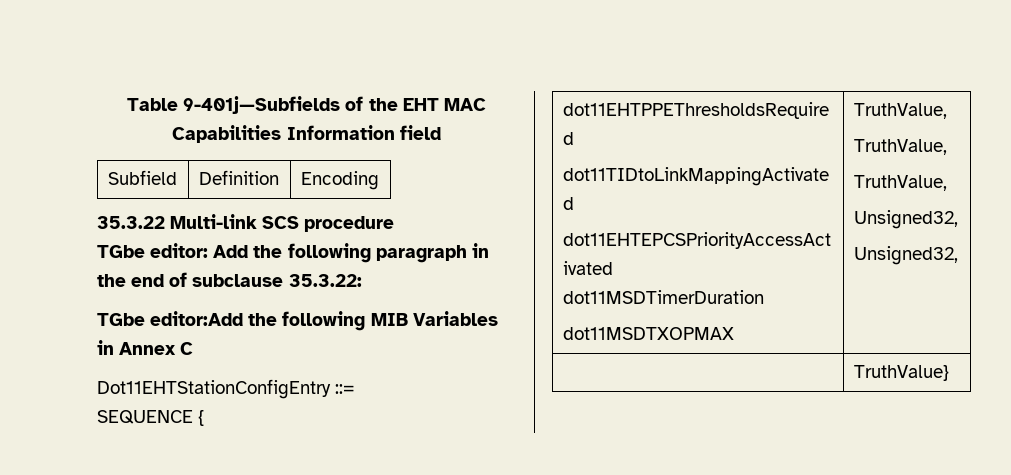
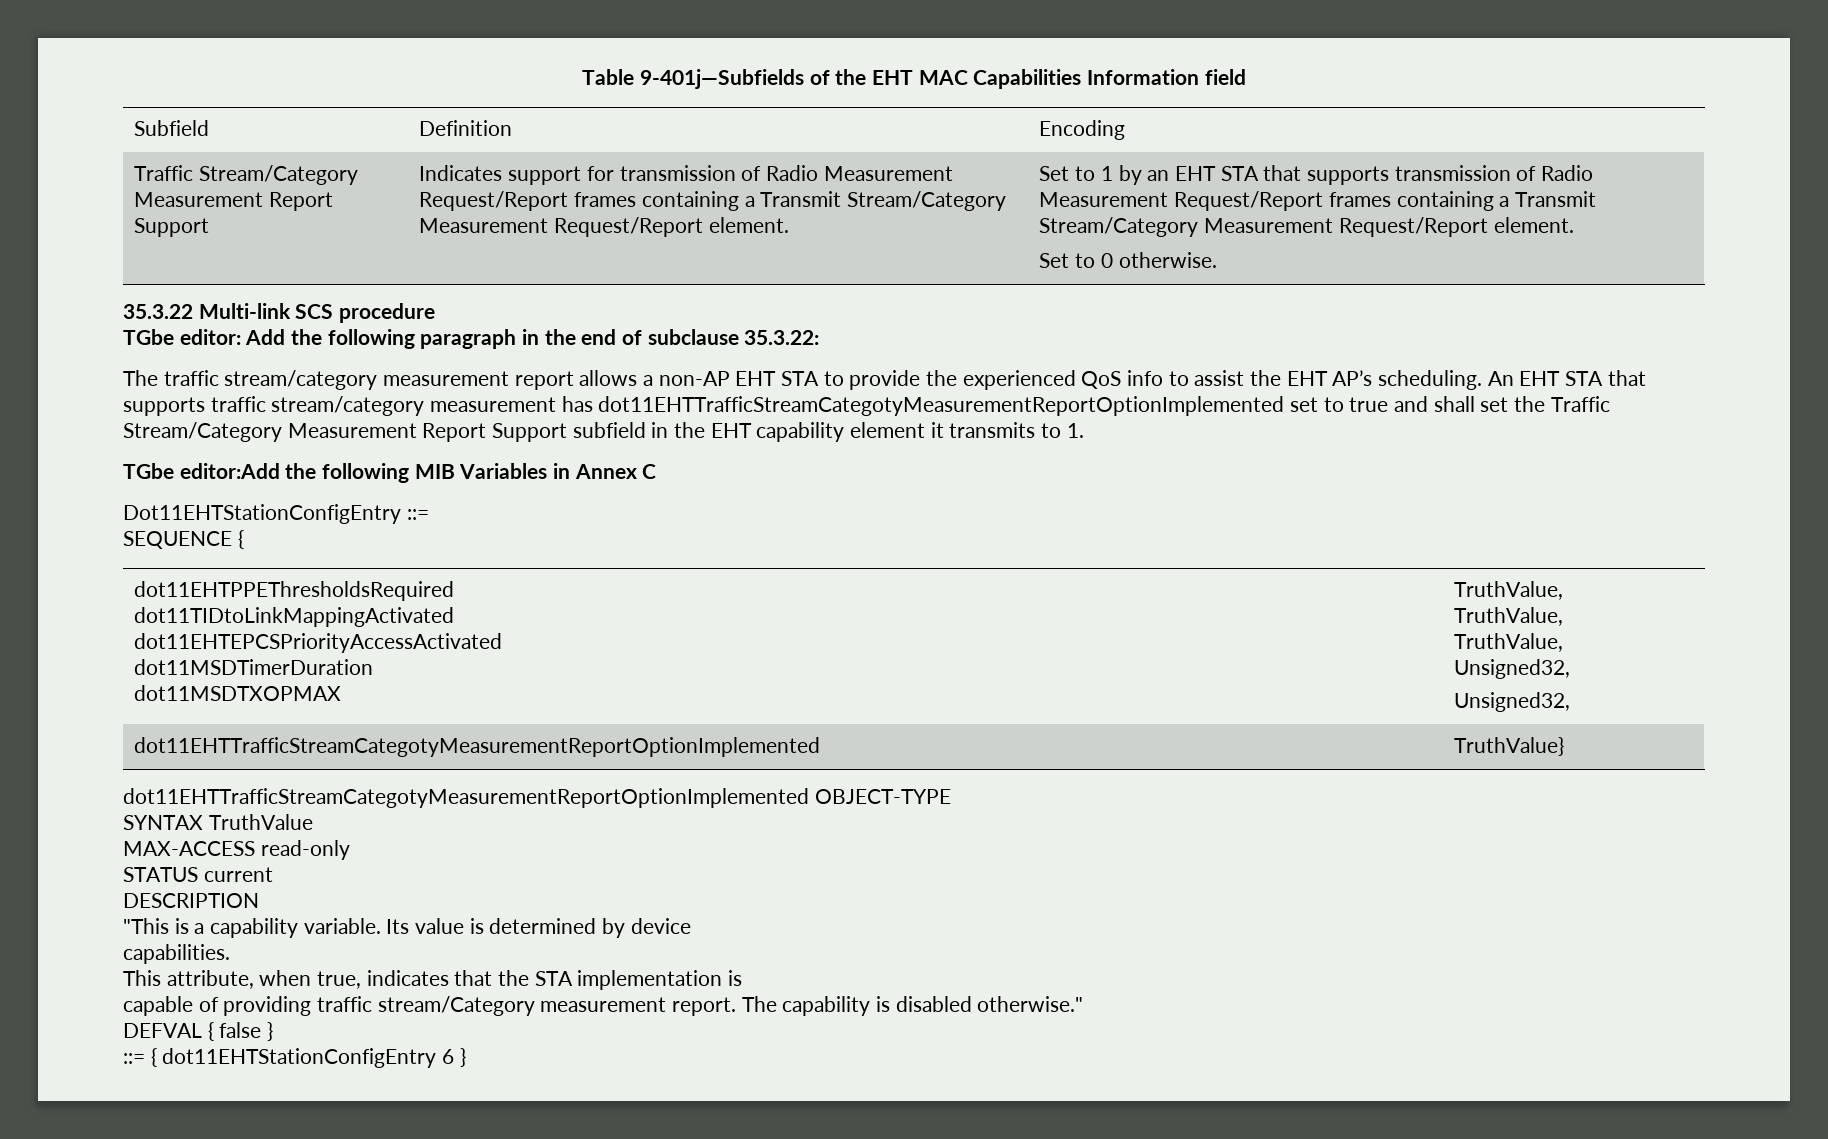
+ Traffic Stream/Category Measurement Report Support | Indicates support for transmission of Radio Measurement Request/Report frames containing a Transmit Stream/Category Measurement Request/Report element. | Set to 1 by an EHT STA that supports transmission of Radio Measurement Request/Report frames containing a Transmit Stream/Category Measurement Request/Report element.
+ Set to 0 otherwise.
+ The traffic stream/category measurement report allows a non-AP EHT STA to provide the experienced QoS info to assist the EHT AP’s scheduling. An EHT STA that supports traffic stream/category measurement has dot11EHTTrafficStreamCategotyMeasurementReportOptionImplemented set to true and shall set the Traffic Stream/Category Measurement Report Support subfield in the EHT capability element it transmits to 1.
- | TruthValue}
+ dot11EHTTrafficStreamCategotyMeasurementReportOptionImplemented | TruthValue}
+ dot11EHTTrafficStreamCategotyMeasurementReportOptionImplemented OBJECT-TYPE
+ SYNTAX TruthValue
+ MAX-ACCESS read-only
+ STATUS current
+ DESCRIPTION
+ "This is a capability variable. Its value is determined by device
+ capabilities.
+ This attribute, when true, indicates that the STA implementation is
+ capable of providing traffic stream/Category measurement report. The capability is disabled otherwise."
+ DEFVAL { false }
+ ::= { dot11EHTStationConfigEntry 6 }

